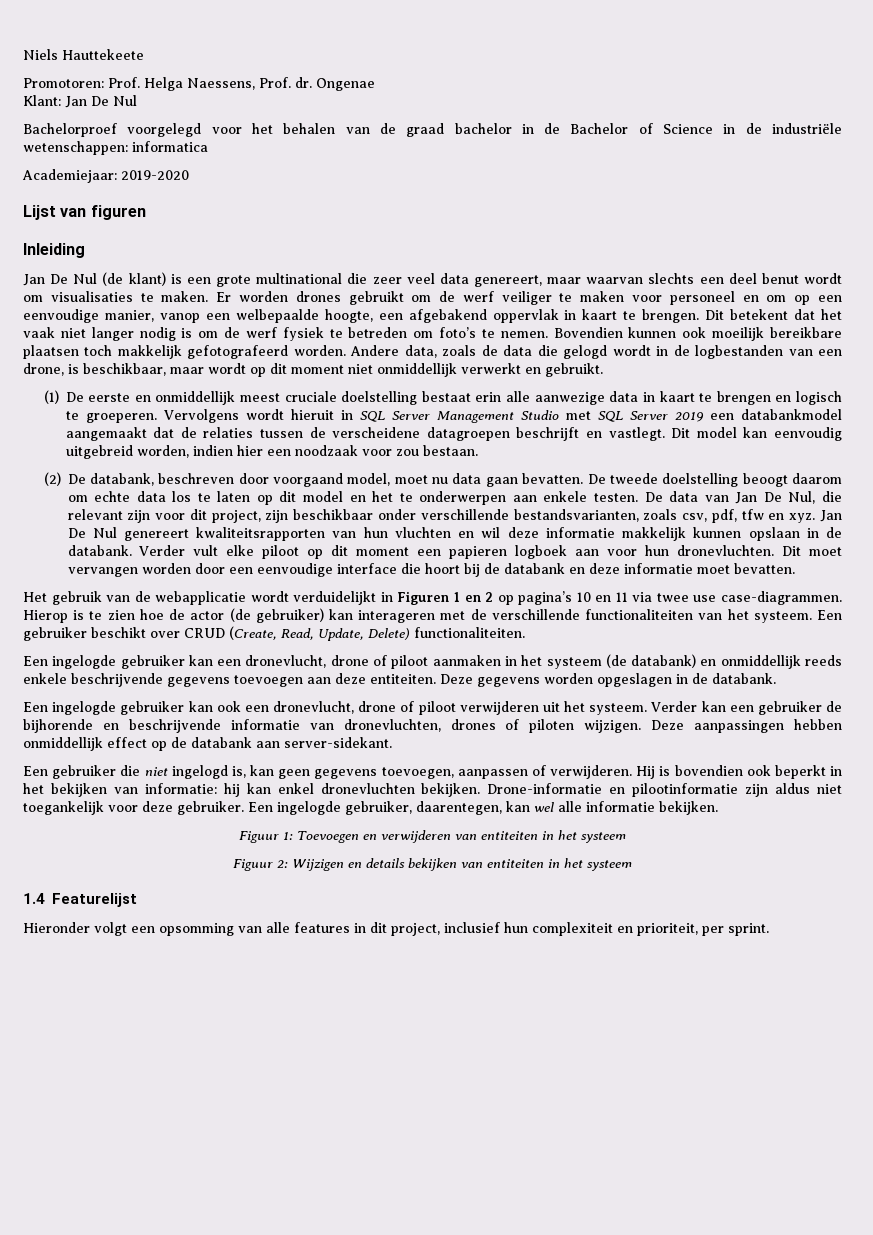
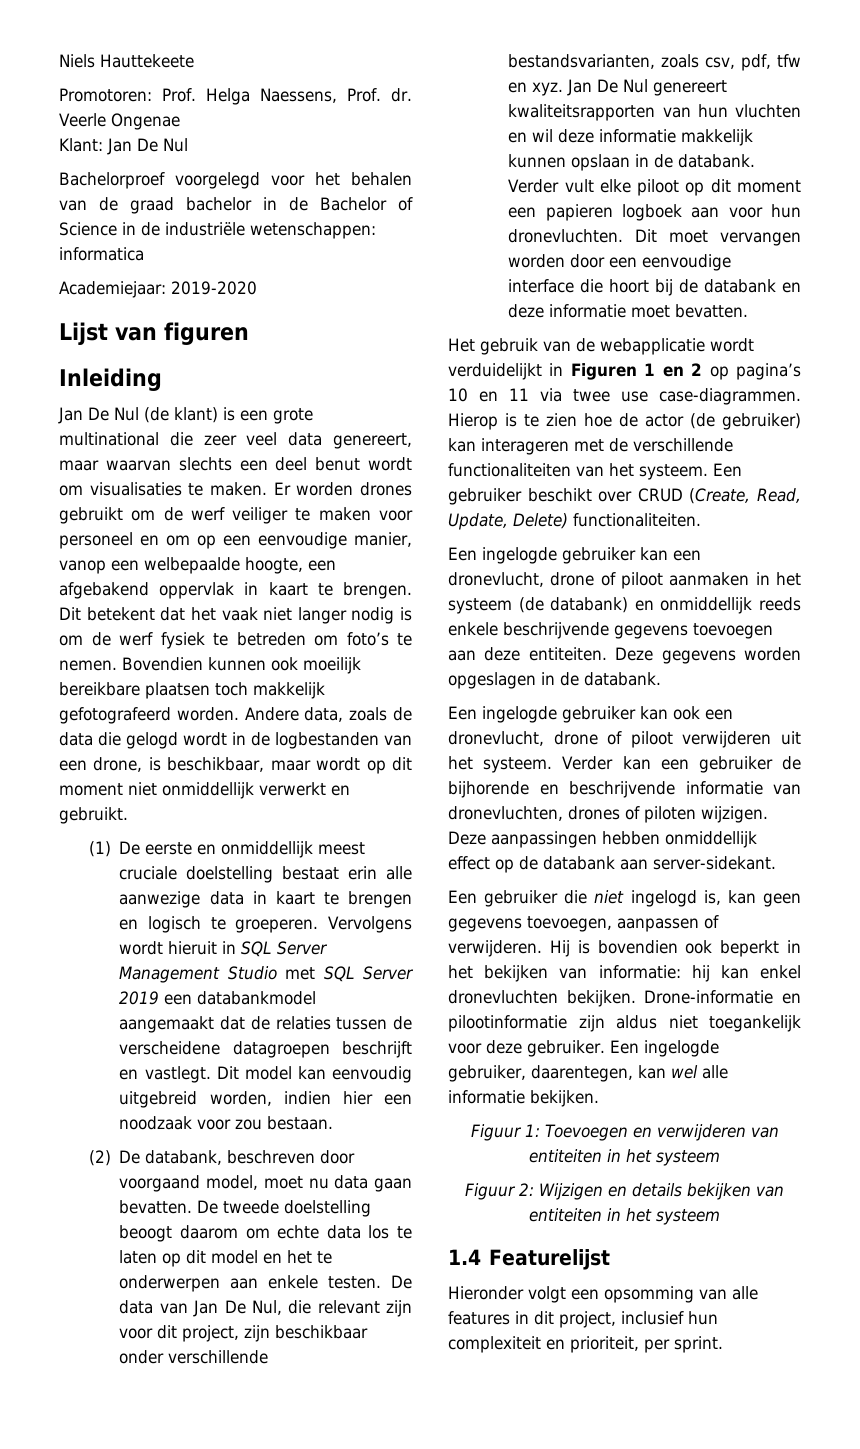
- Ongenae
+ Veerle Ongenae

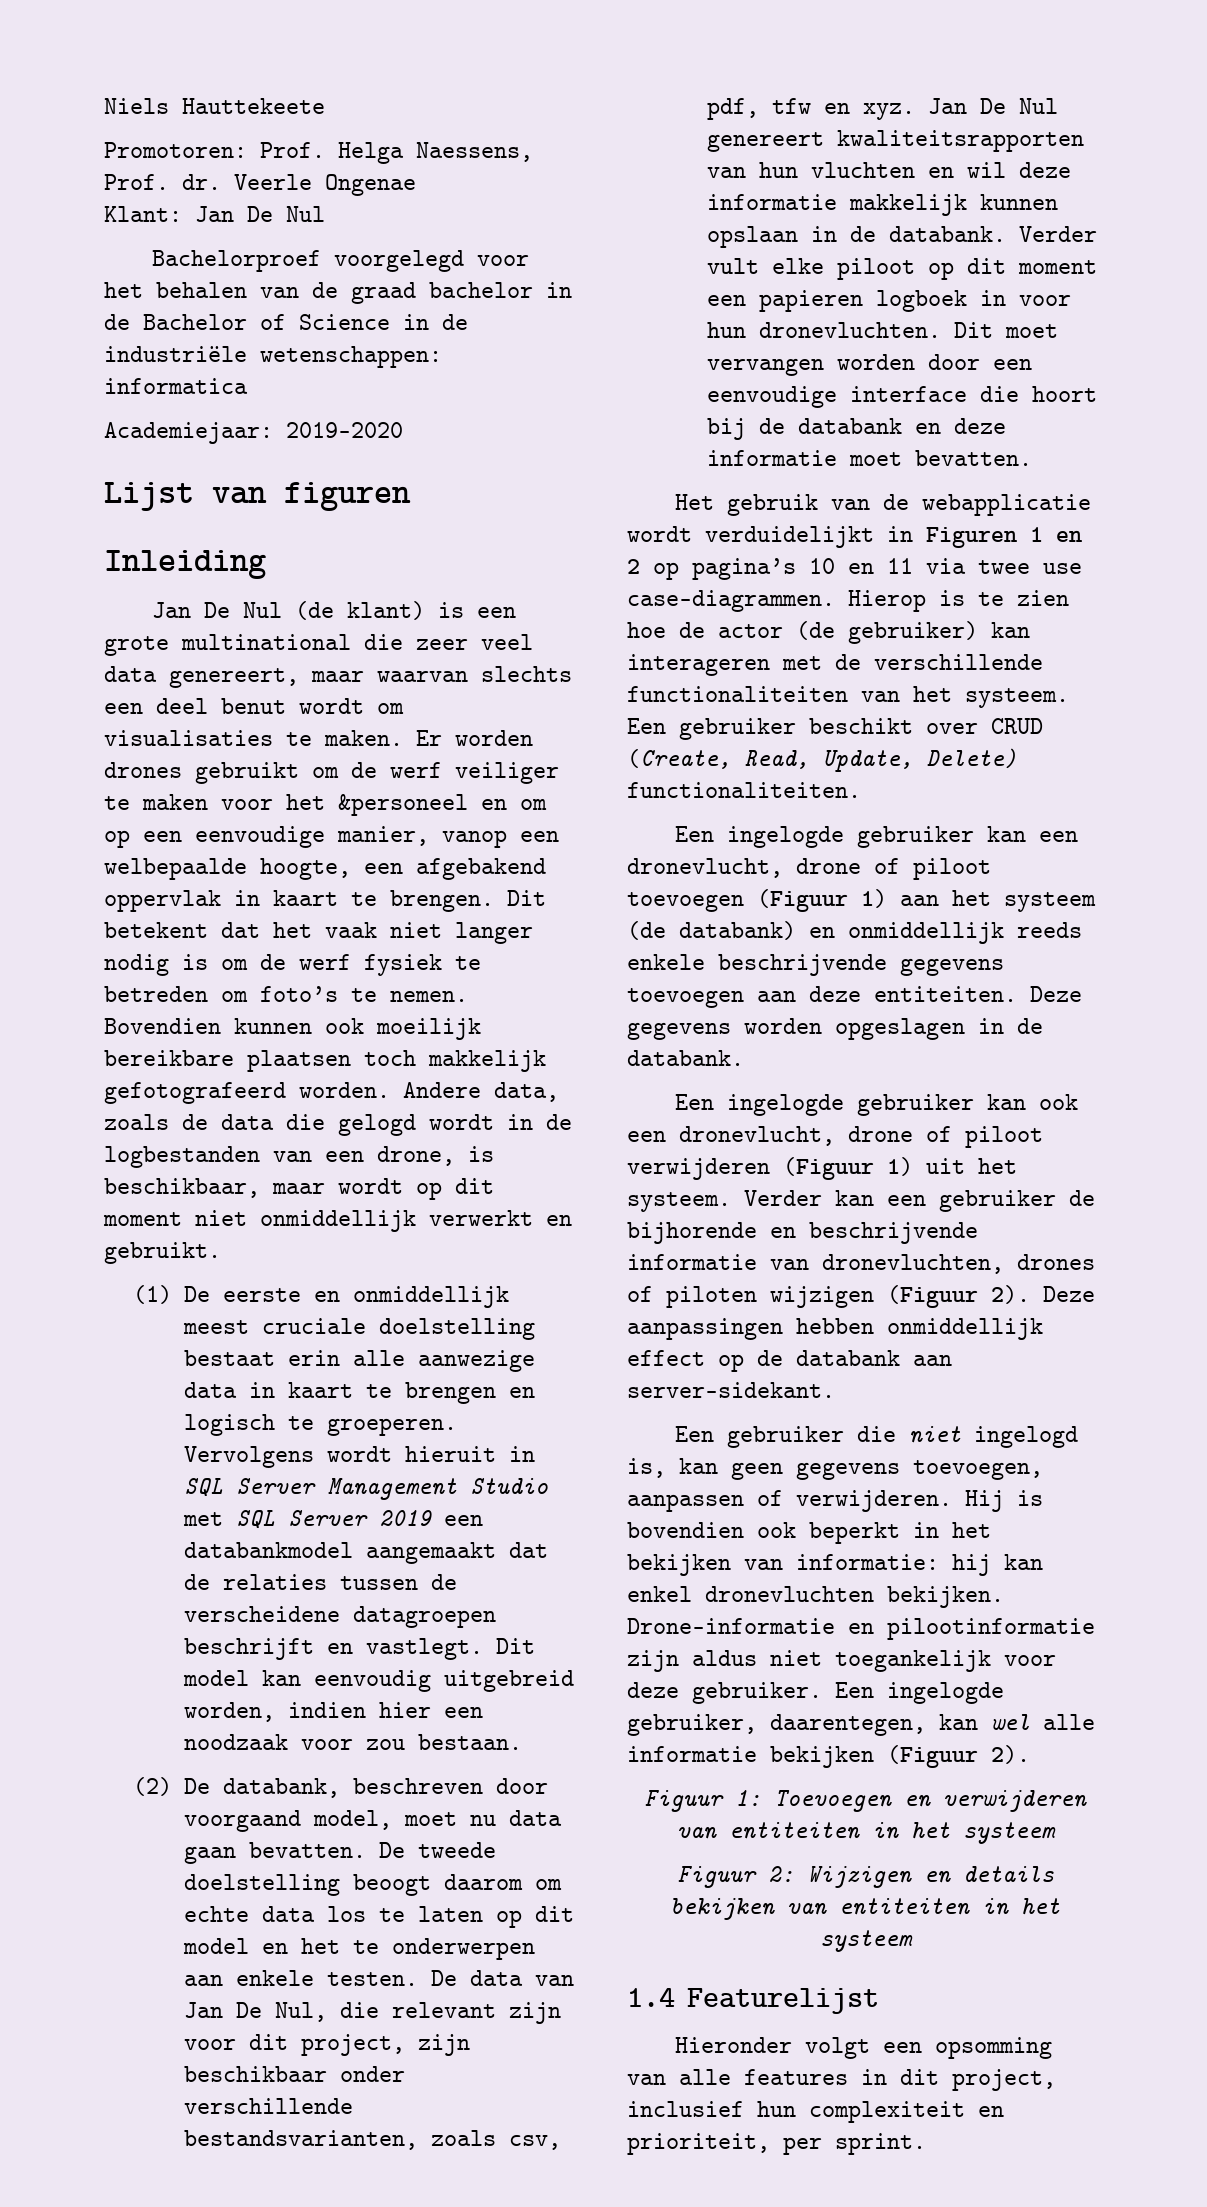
- Er worden drones gebruikt om de werf veiliger te maken voor personeel en om op een eenvoudige manier, vanop een welbepaalde hoogte, een afgebakend oppervlak in kaart te brengen.
+ Er worden drones gebruikt om de werf veiliger te maken voor het &personeel en om op een eenvoudige manier, vanop een welbepaalde hoogte, een afgebakend oppervlak in kaart te brengen.
- Verder vult elke piloot op dit moment een papieren logboek aan voor hun dronevluchten.
+ Verder vult elke piloot op dit moment een papieren logboek in voor hun dronevluchten.
- Een ingelogde gebruiker kan een dronevlucht, drone of piloot aanmaken in het systeem (de databank) en onmiddellijk reeds enkele beschrijvende gegevens toevoegen aan deze entiteiten.
+ Een ingelogde gebruiker kan een dronevlucht, drone of piloot toevoegen (Figuur 1) aan het systeem (de databank) en onmiddellijk reeds enkele beschrijvende gegevens toevoegen aan deze entiteiten.
- Een ingelogde gebruiker kan ook een dronevlucht, drone of piloot verwijderen uit het systeem.
+ Een ingelogde gebruiker kan ook een dronevlucht, drone of piloot verwijderen (Figuur 1) uit het systeem.
- Verder kan een gebruiker de bijhorende en beschrijvende informatie van dronevluchten, drones of piloten wijzigen.
+ Verder kan een gebruiker de bijhorende en beschrijvende informatie van dronevluchten, drones of piloten wijzigen (Figuur 2).
- Een ingelogde gebruiker, daarentegen, kan wel alle informatie bekijken.
+ Een ingelogde gebruiker, daarentegen, kan wel alle informatie bekijken (Figuur 2).

